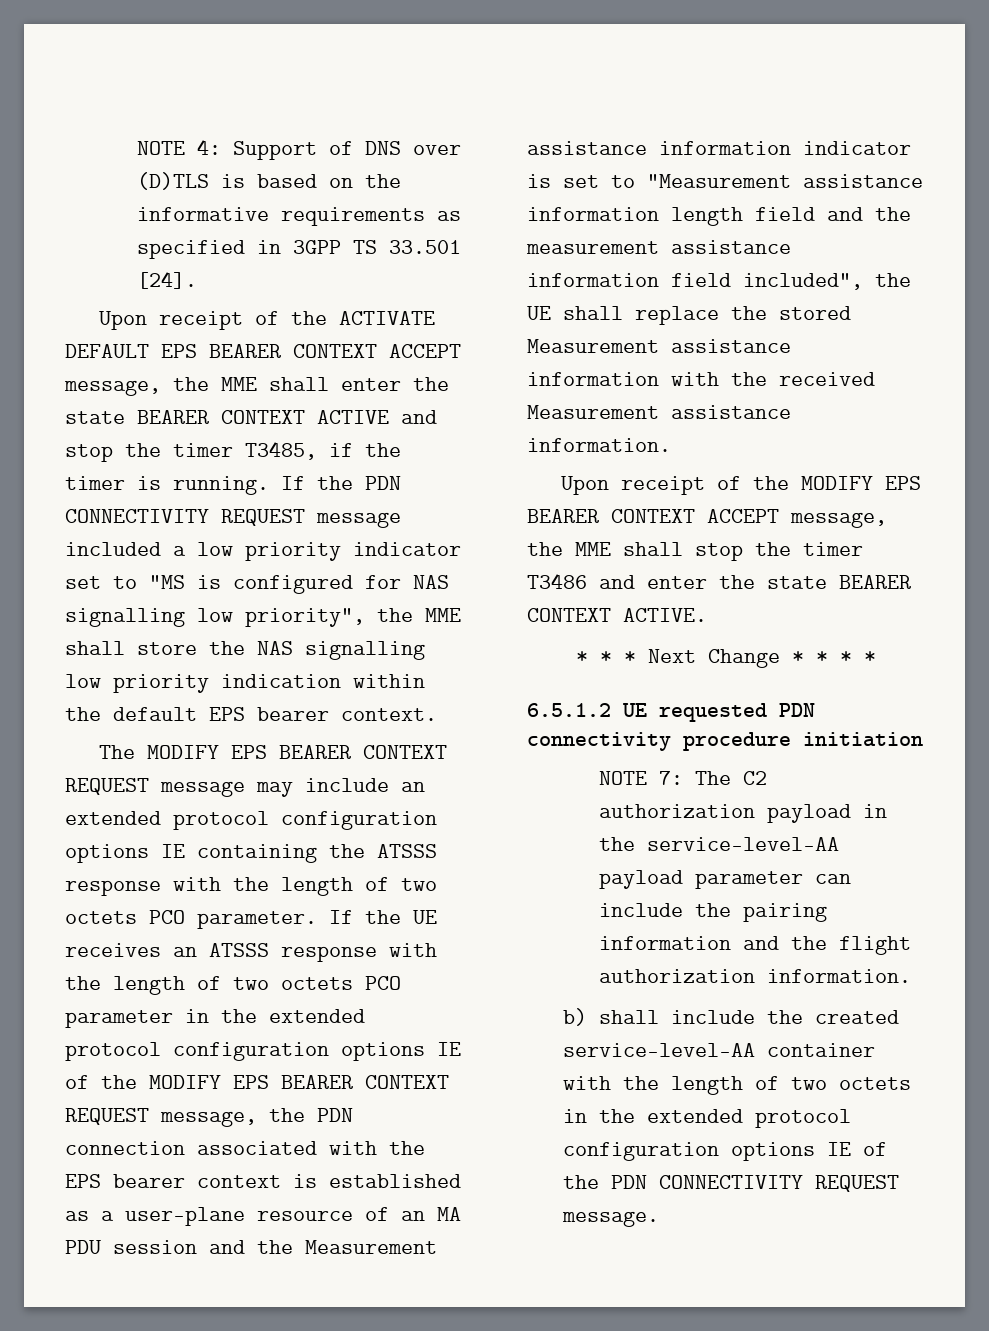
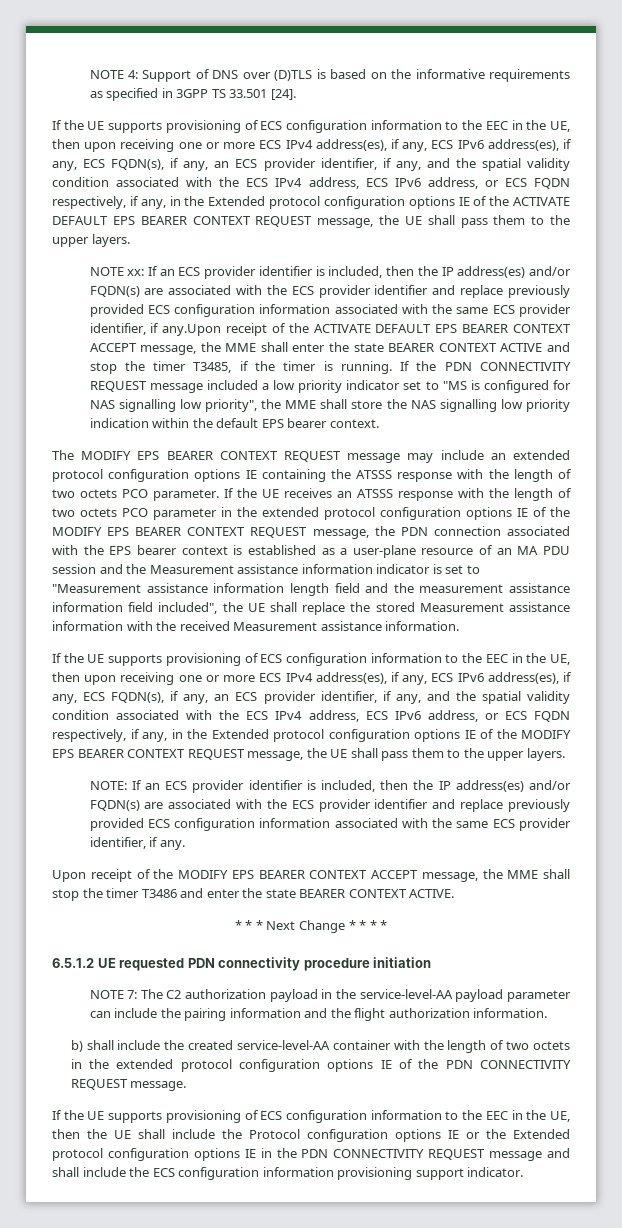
- Upon receipt of the ACTIVATE DEFAULT EPS BEARER CONTEXT ACCEPT message, the MME shall enter the state BEARER CONTEXT ACTIVE and stop the timer T3485, if the timer is running.
+ If the UE supports provisioning of ECS configuration information to the EEC in the UE, then upon receiving one or more ECS IPv4 address(es), if any, ECS IPv6 address(es), if any, ECS FQDN(s), if any, an ECS provider identifier, if any, and the spatial validity condition associated with the ECS IPv4 address, ECS IPv6 address, or ECS FQDN respectively, if any, in the Extended protocol configuration options IE of the ACTIVATE DEFAULT EPS BEARER CONTEXT REQUEST message, the UE shall pass them to the upper layers.
+ NOTE xx: If an ECS provider identifier is included, then the IP address(es) and/or FQDN(s) are associated with the ECS provider identifier and replace previously provided ECS configuration information associated with the same ECS provider identifier, if any.Upon receipt of the ACTIVATE DEFAULT EPS BEARER CONTEXT ACCEPT message, the MME shall enter the state BEARER CONTEXT ACTIVE and stop the timer T3485, if the timer is running.
+ If the UE supports provisioning of ECS configuration information to the EEC in the UE, then upon receiving one or more ECS IPv4 address(es), if any, ECS IPv6 address(es), if any, ECS FQDN(s), if any, an ECS provider identifier, if any, and the spatial validity condition associated with the ECS IPv4 address, ECS IPv6 address, or ECS FQDN respectively, if any, in the Extended protocol configuration options IE of the MODIFY EPS BEARER CONTEXT REQUEST message, the UE shall pass them to the upper layers.
+ NOTE: If an ECS provider identifier is included, then the IP address(es) and/or FQDN(s) are associated with the ECS provider identifier and replace previously provided ECS configuration information associated with the same ECS provider identifier, if any.
+ If the UE supports provisioning of ECS configuration information to the EEC in the UE, then the UE shall include the Protocol configuration options IE or the Extended protocol configuration options IE in the PDN CONNECTIVITY REQUEST message and shall include the ECS configuration information provisioning support indicator.

